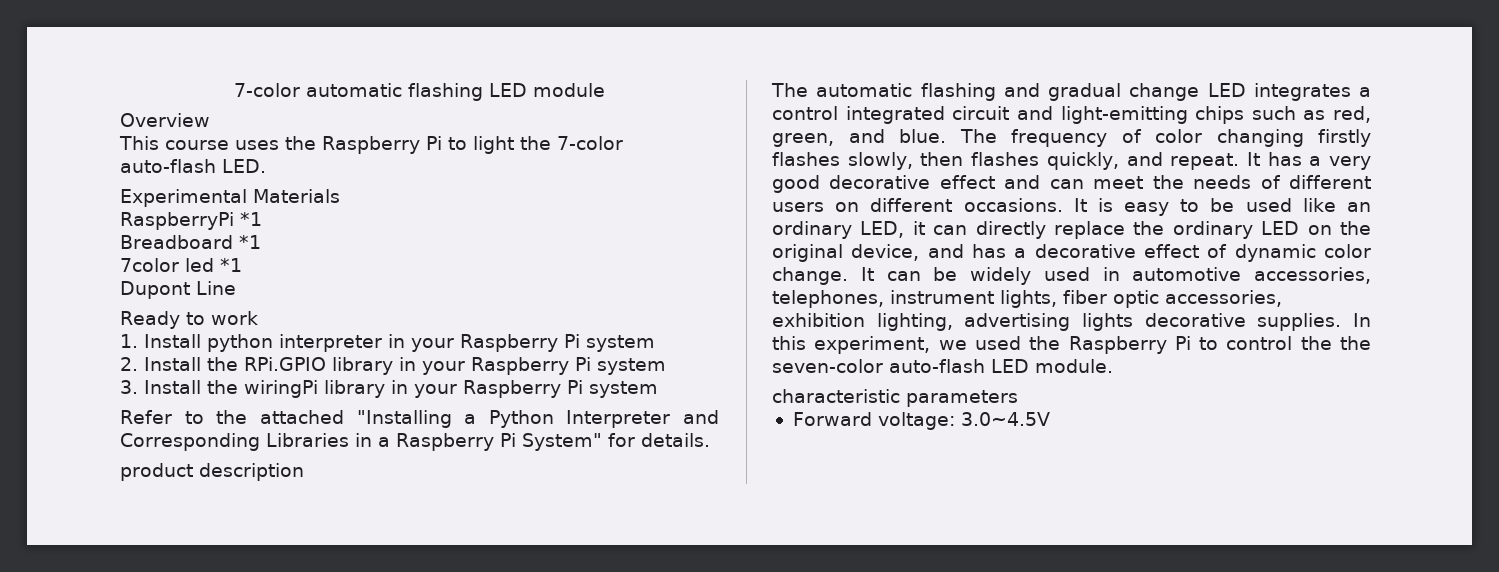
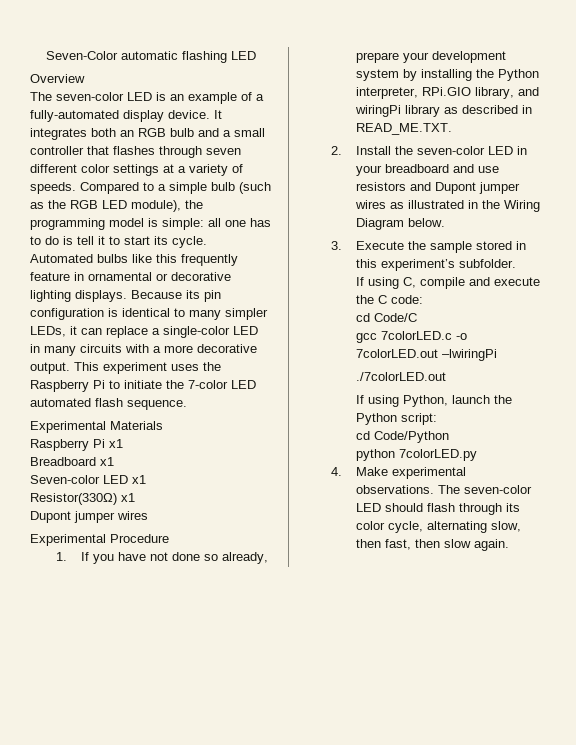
- 7-color automatic flashing LED module
+ Seven-Color automatic flashing LED
- This course uses the Raspberry Pi to light the 7-color auto-flash LED.
+ The seven-color LED is an example of a fully-automated display device. It integrates both an RGB bulb and a small controller that flashes through seven different color settings at a variety of speeds. Compared to a simple bulb (such as the RGB LED module), the programming model is simple: all one has to do is tell it to start its cycle. Automated bulbs like this frequently feature in ornamental or decorative lighting displays. Because its pin configuration is identical to many simpler LEDs, it can replace a single-color LED in many circuits with a more decorative output. This experiment uses the Raspberry Pi to initiate the 7-color LED automated flash sequence.
  Experimental Materials
- RaspberryPi *1
- Breadboard *1
- 7color led *1
- Dupont Line
- Ready to work
- 1. Install python interpreter in your Raspberry Pi system
- 2. Install the RPi.GPIO library in your Raspberry Pi system
- 3. Install the wiringPi library in your Raspberry Pi system
- Refer to the attached "Installing a Python Interpreter and Corresponding Libraries in a Raspberry Pi System" for details.
- product description
- The automatic flashing and gradual change LED integrates a control integrated circuit and light-emitting chips such as red, green, and blue. The frequency of color changing firstly flashes slowly, then flashes quickly, and repeat. It has a very good decorative effect and can meet the needs of different users on different occasions. It is easy to be used like an ordinary LED, it can directly replace the ordinary LED on the original device, and has a decorative effect of dynamic color change. It can be widely used in automotive accessories, telephones, instrument lights, fiber optic accessories, exhibition lighting, advertising lights decorative supplies. In this experiment, we used the Raspberry Pi to control the the seven-color auto-flash LED module.
- characteristic parameters
- Forward voltage: 3.0~4.5V
+ Raspberry Pi x1
+ Breadboard x1
+ Seven-color LED x1
+ Resistor(330Ω) x1
+ Dupont jumper wires
+ Experimental Procedure
+ 1. If you have not done so already, prepare your development system by installing the Python interpreter, RPi.GIO library, and wiringPi library as described in READ_ME.TXT.
+ 2. Install the seven-color LED in your breadboard and use resistors and Dupont jumper wires as illustrated in the Wiring Diagram below.
+ 3. Execute the sample stored in this experiment’s subfolder.
+ If using C, compile and execute the C code:
+ cd Code/C
+ gcc 7colorLED.c -o 7colorLED.out –lwiringPi
+ ./7colorLED.out
+ If using Python, launch the Python script:
+ cd Code/Python
+ python 7colorLED.py
+ 4. Make experimental observations. The seven-color LED should flash through its color cycle, alternating slow, then fast, then slow again.

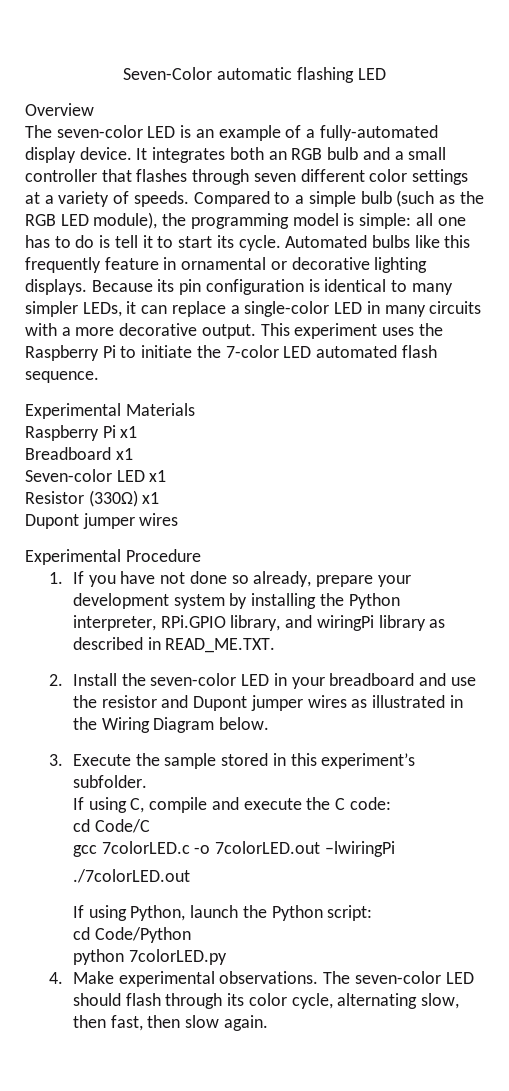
- Resistor(330Ω) x1
+ Resistor (330Ω) x1
- 1. If you have not done so already, prepare your development system by installing the Python interpreter, RPi.GIO library, and wiringPi library as described in READ_ME.TXT.
+ 1. If you have not done so already, prepare your development system by installing the Python interpreter, RPi.GPIO library, and wiringPi library as described in READ_ME.TXT.
- 2. Install the seven-color LED in your breadboard and use resistors and Dupont jumper wires as illustrated in the Wiring Diagram below.
+ 2. Install the seven-color LED in your breadboard and use the resistor and Dupont jumper wires as illustrated in the Wiring Diagram below.

